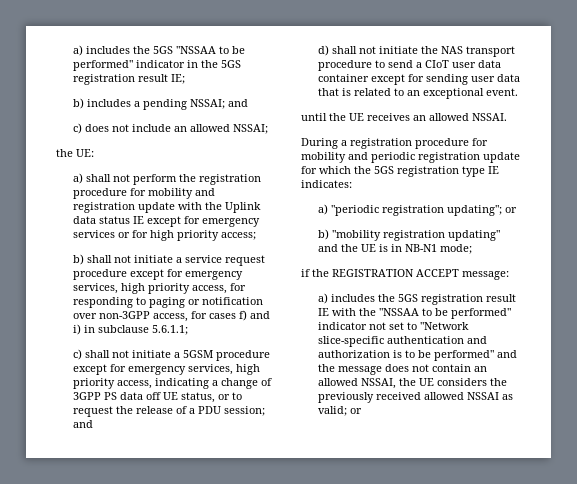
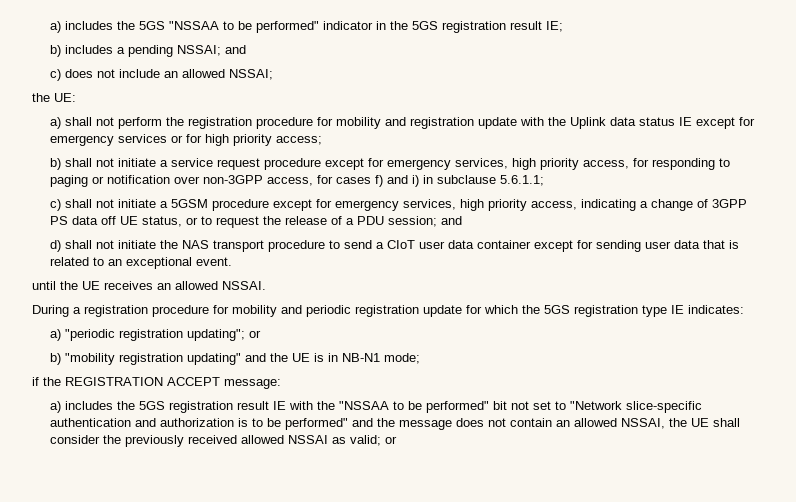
- a) includes the 5GS registration result IE with the "NSSAA to be performed" indicator not set to "Network slice-specific authentication and authorization is to be performed" and the message does not contain an allowed NSSAI, the UE considers the previously received allowed NSSAI as valid; or
+ a) includes the 5GS registration result IE with the "NSSAA to be performed" bit not set to "Network slice-specific authentication and authorization is to be performed" and the message does not contain an allowed NSSAI, the UE shall consider the previously received allowed NSSAI as valid; or

